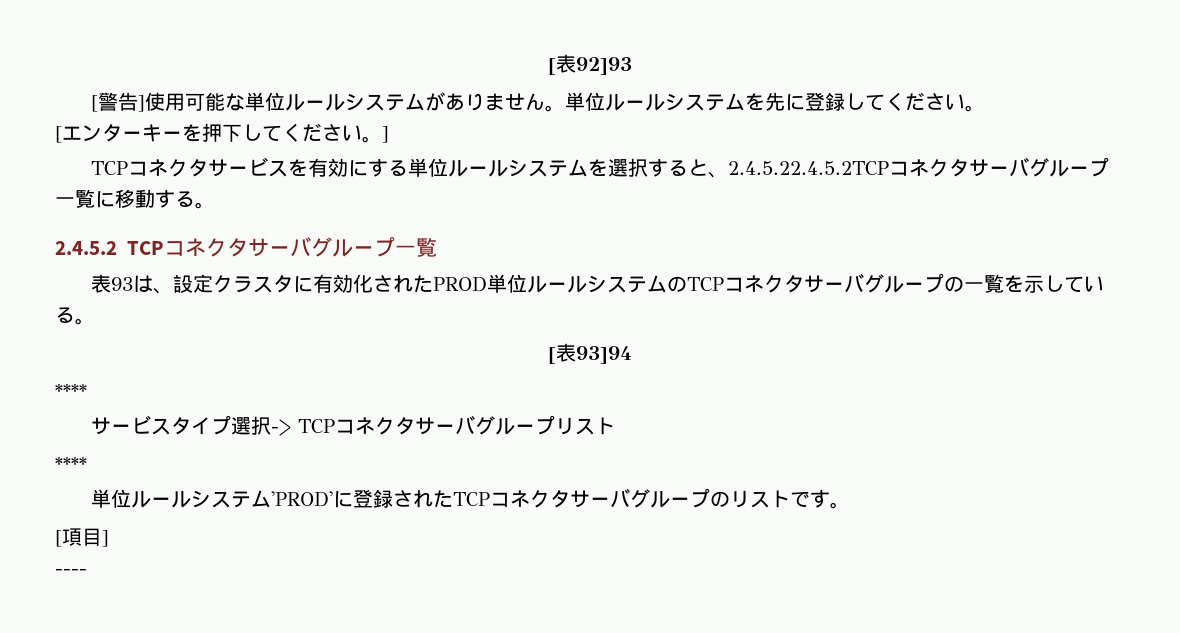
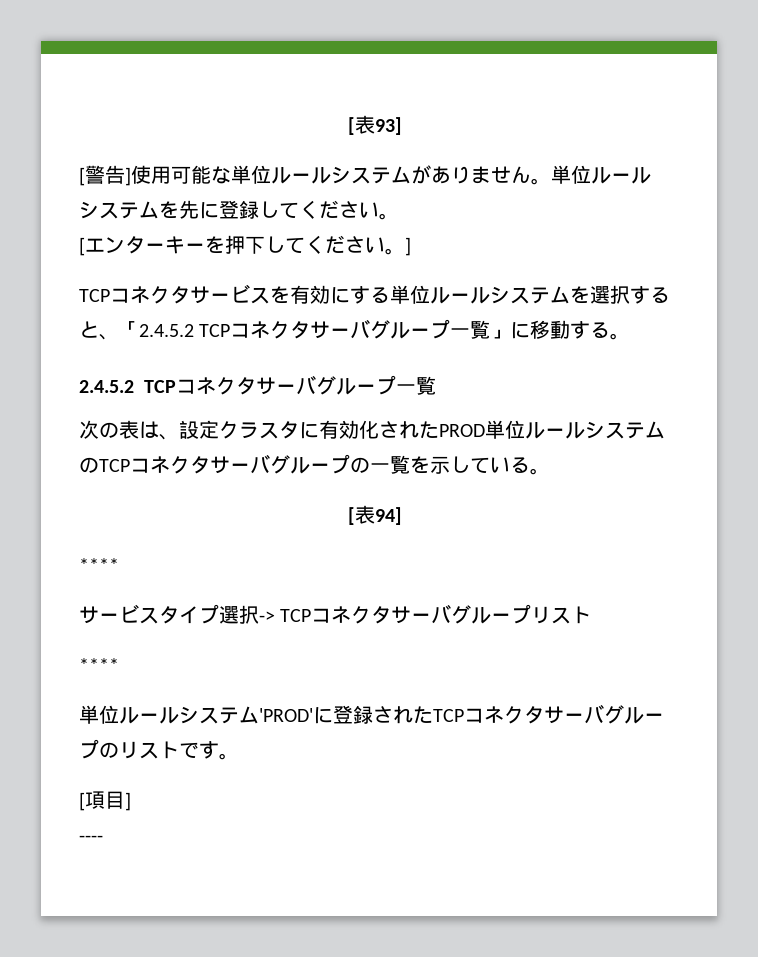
- [表92]93
+ [表93]
- TCPコネクタサービスを有効にする単位ルールシステムを選択すると、2.4.5.22.4.5.2TCPコネクタサーバグループ一覧に移動する。
+ TCPコネクタサービスを有効にする単位ルールシステムを選択すると、「2.4.5.2 TCPコネクタサーバグループ一覧」に移動する。
- 表93は、設定クラスタに有効化されたPROD単位ルールシステムのTCPコネクタサーバグループの一覧を示している。
+ 次の表は、設定クラスタに有効化されたPROD単位ルールシステムのTCPコネクタサーバグループの一覧を示している。
- [表93]94
+ [表94]

